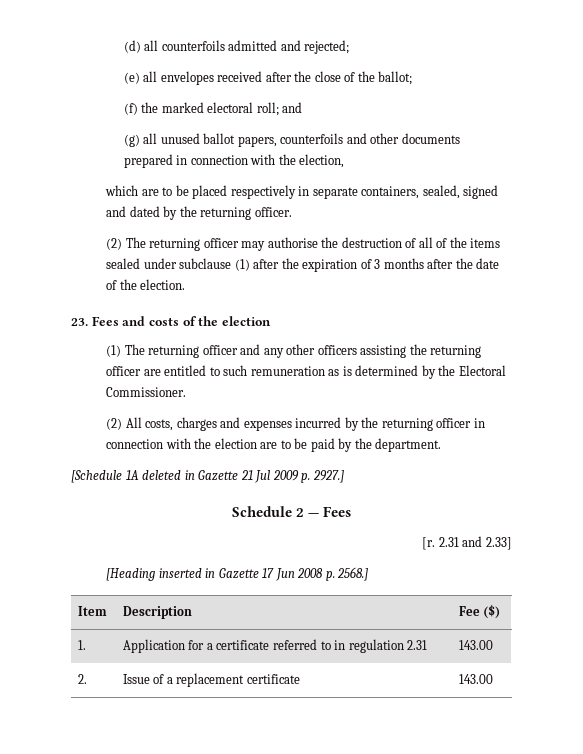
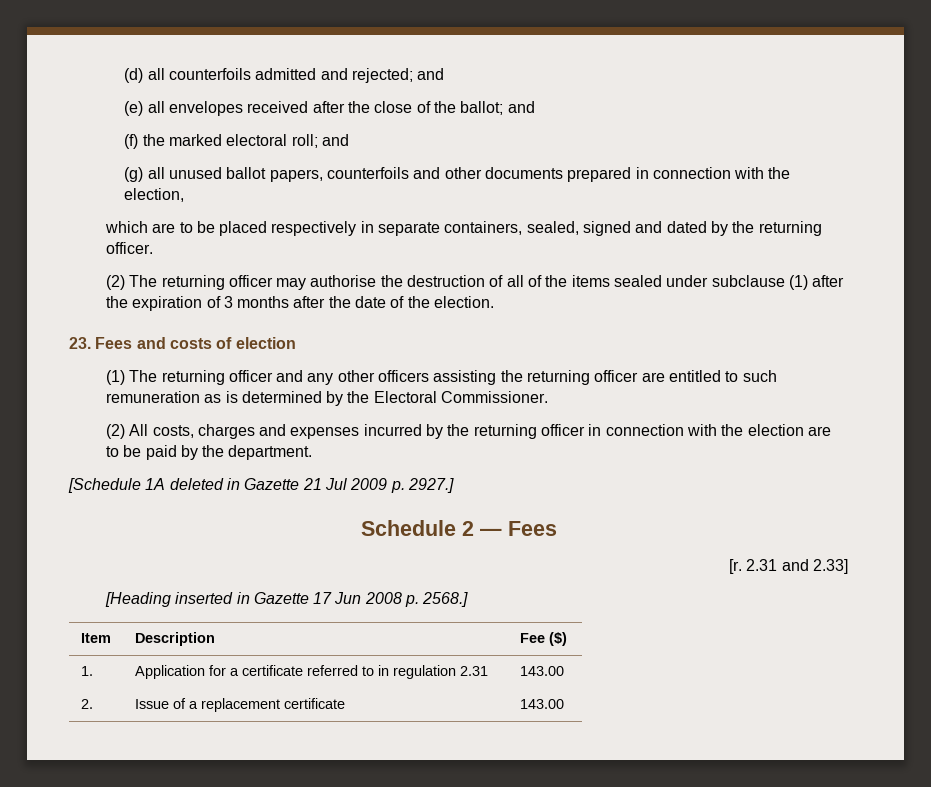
- (d) all counterfoils admitted and rejected;
+ (d) all counterfoils admitted and rejected; and
- (e) all envelopes received after the close of the ballot;
+ (e) all envelopes received after the close of the ballot; and
- 23. Fees and costs of the election
+ 23. Fees and costs of election

